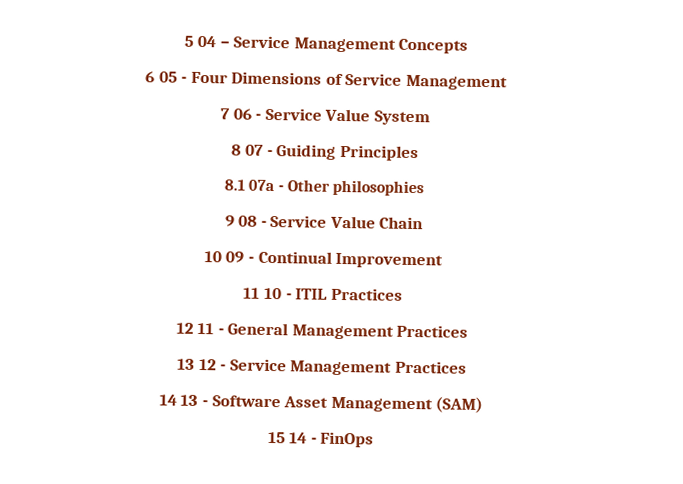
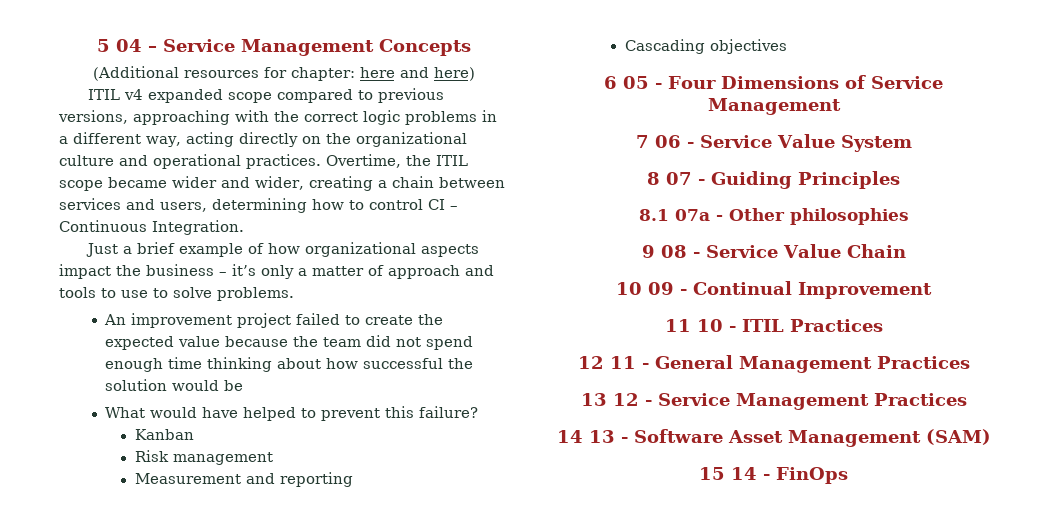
+ (Additional resources for chapter: here and here)
+ ITIL v4 expanded scope compared to previous versions, approaching with the correct logic problems in a different way, acting directly on the organizational culture and operational practices. Overtime, the ITIL scope became wider and wider, creating a chain between services and users, determining how to control CI – Continuous Integration.
+ Just a brief example of how organizational aspects impact the business – it’s only a matter of approach and tools to use to solve problems.
+ An improvement project failed to create the expected value because the team did not spend enough time thinking about how successful the solution would be
+ What would have helped to prevent this failure?
+ Kanban
+ Risk management
+ Measurement and reporting
+ Cascading objectives

